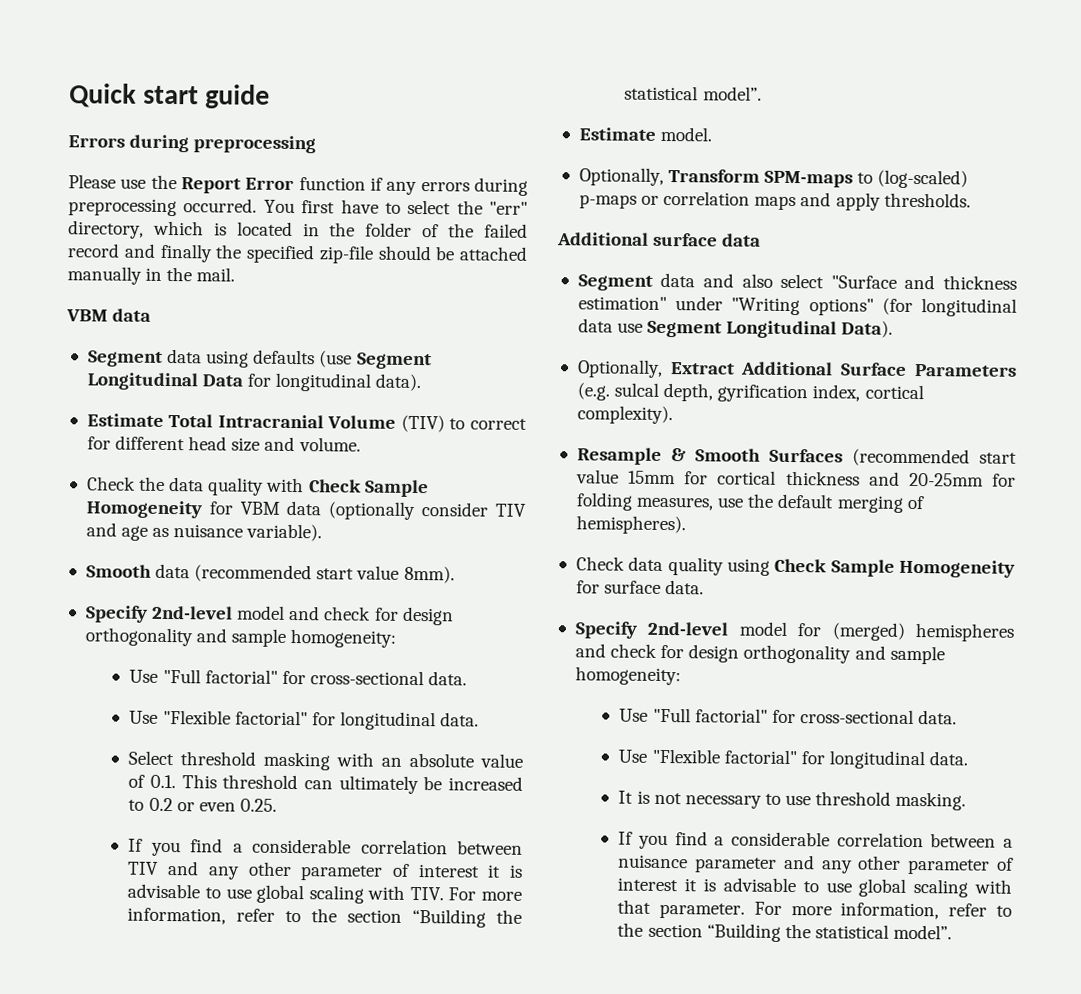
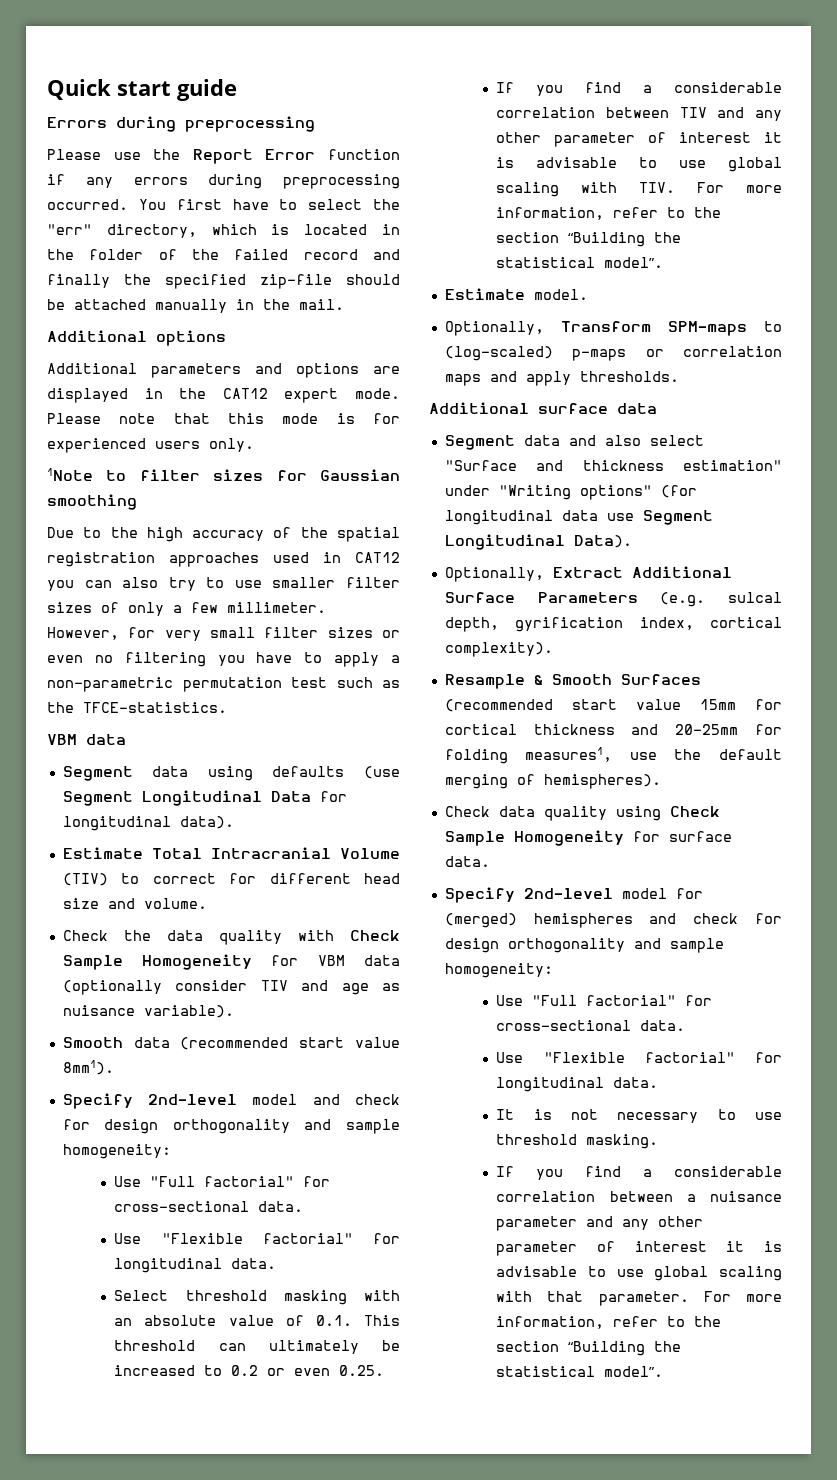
+ Additional options
+ Additional parameters and options are displayed in the CAT12 expert mode. Please note that this mode is for experienced users only.
+ 1Note to filter sizes for Gaussian smoothing
+ Due to the high accuracy of the spatial registration approaches used in CAT12 you can also try to use smaller filter sizes of only a few millimeter. However, for very small filter sizes or even no filtering you have to apply a non-parametric permutation test such as the TFCE-statistics.
- Smooth data (recommended start value 8mm).
+ Smooth data (recommended start value 8mm1).
- Resample & Smooth Surfaces (recommended start value 15mm for cortical thickness and 20-25mm for folding measures, use the default merging of hemispheres).
+ Resample & Smooth Surfaces (recommended start value 15mm for cortical thickness and 20-25mm for folding measures1, use the default merging of hemispheres).

